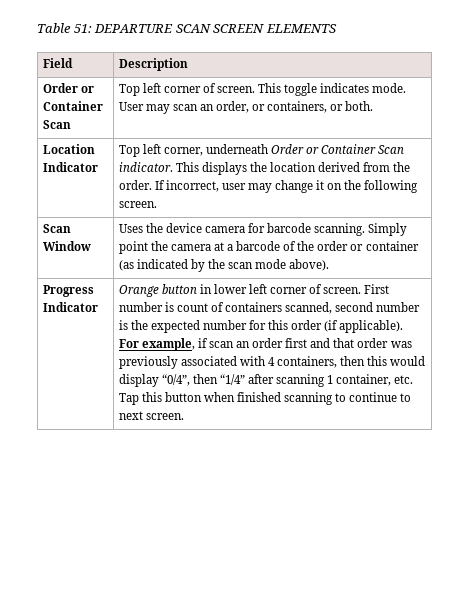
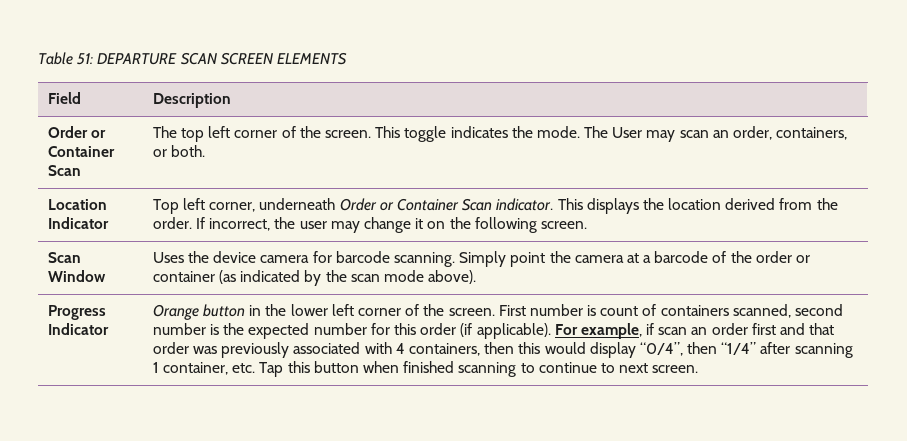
- Order or Container Scan | Top left corner of screen. This toggle indicates mode. User may scan an order, or containers, or both.
+ Order or Container Scan | The top left corner of the screen. This toggle indicates the mode. The User may scan an order, containers, or both.
- Location Indicator | Top left corner, underneath Order or Container Scan indicator. This displays the location derived from the order. If incorrect, user may change it on the following screen.
+ Location Indicator | Top left corner, underneath Order or Container Scan indicator. This displays the location derived from the order. If incorrect, the user may change it on the following screen.
- Orange button in lower left corner of screen.
+ Orange button in the lower left corner of the screen.

